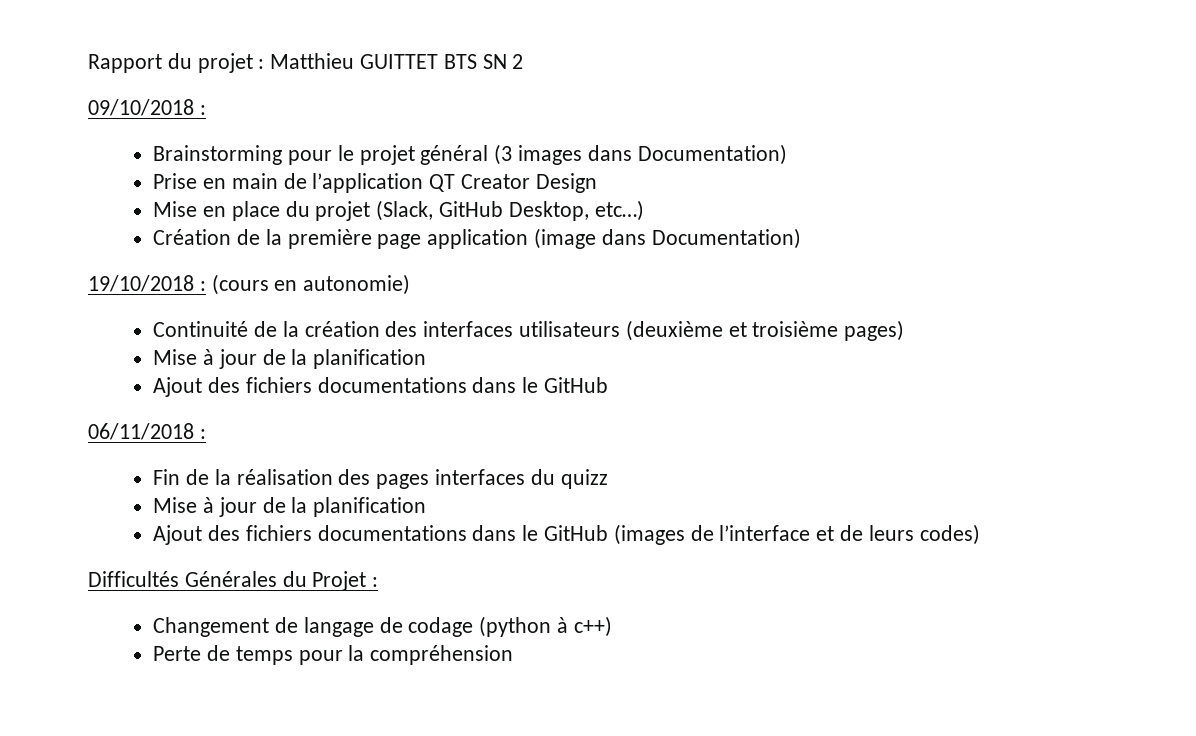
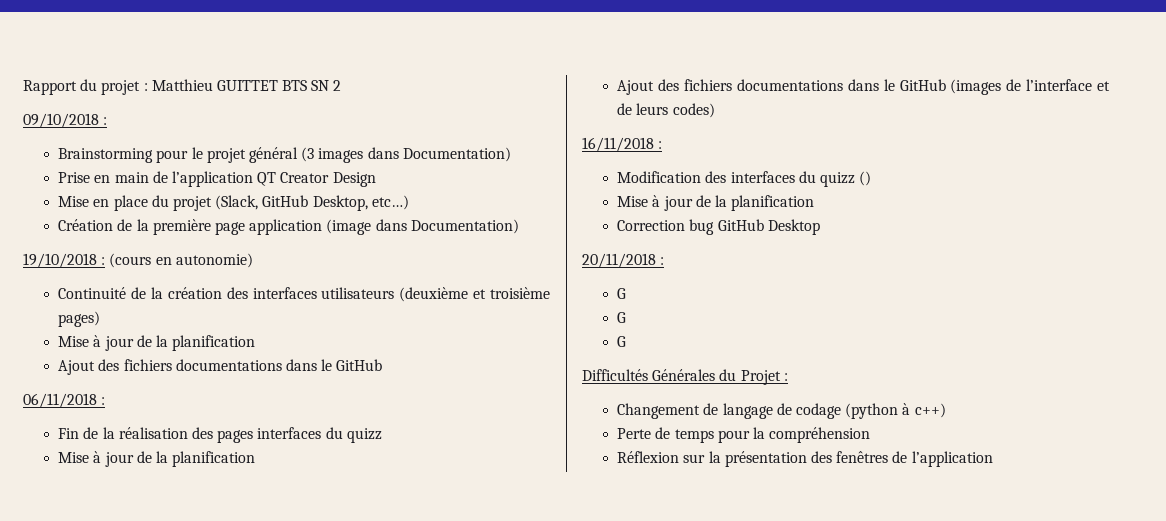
+ 16/11/2018 :
+ Modification des interfaces du quizz ()
+ Mise à jour de la planification
+ Correction bug GitHub Desktop
+ 20/11/2018 :
+ G
+ G
+ G
+ Réflexion sur la présentation des fenêtres de l’application

